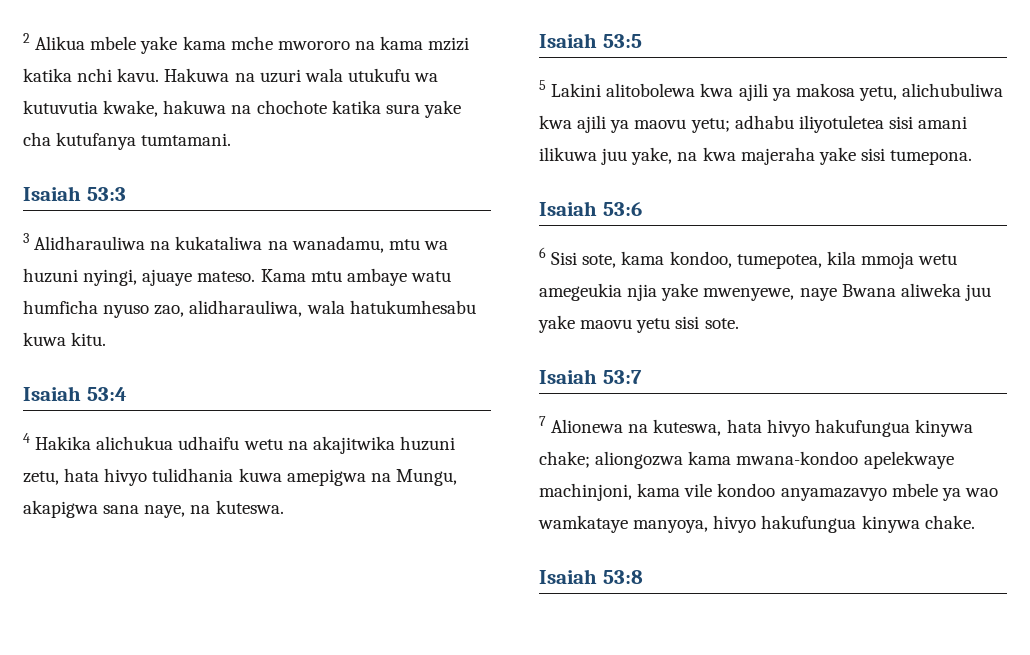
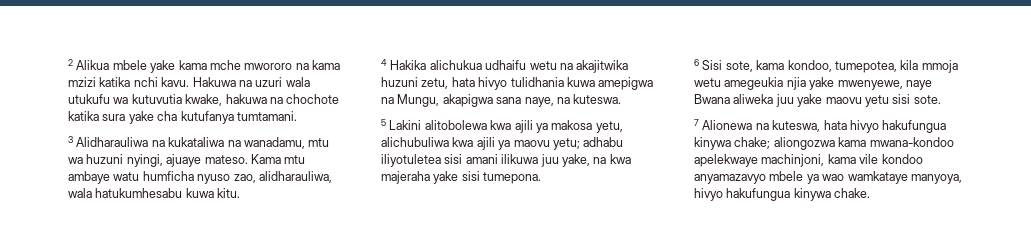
- Isaiah 53:3
- Isaiah 53:4
- Isaiah 53:5
- Isaiah 53:6
- Isaiah 53:7
- Isaiah 53:8

